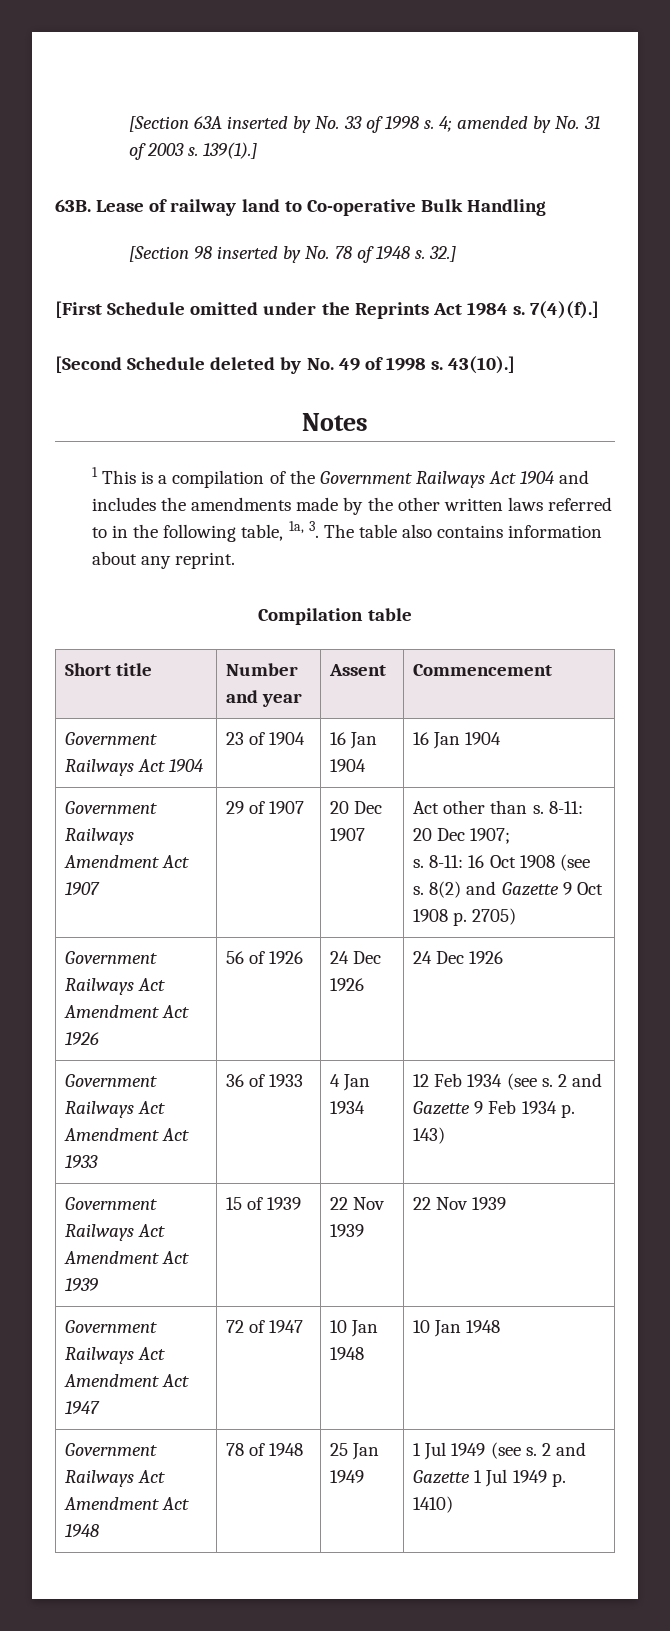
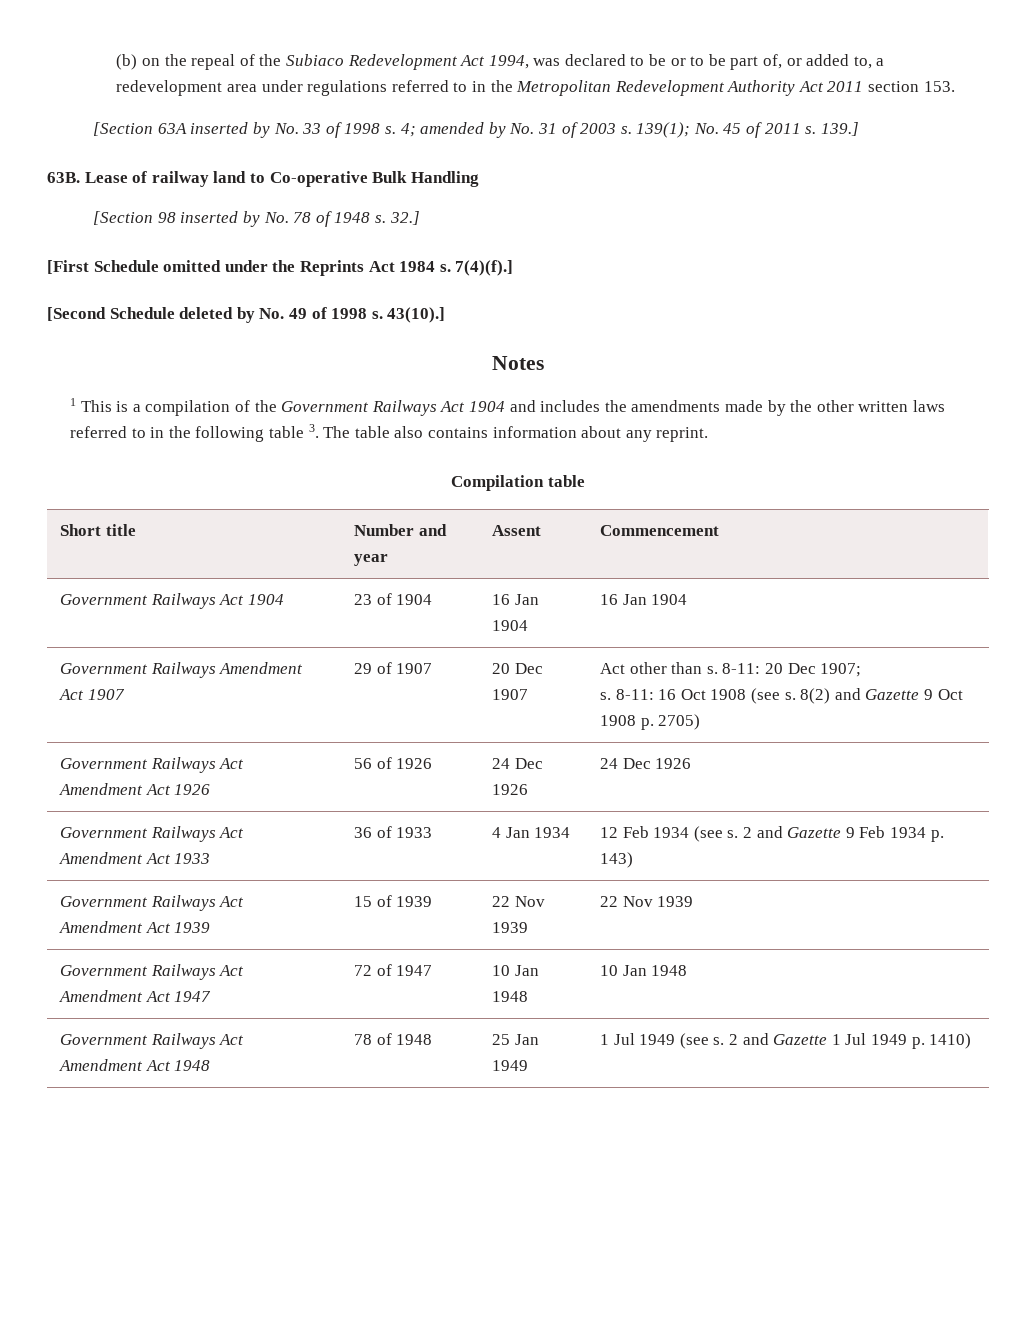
+ (b) on the repeal of the Subiaco Redevelopment Act 1994, was declared to be or to be part of, or added to, a redevelopment area under regulations referred to in the Metropolitan Redevelopment Authority Act 2011 section 153.
- 139(1).]
+ 139(1); No. 45 of 2011 s. 139.]
- 1 This is a compilation of the Government Railways Act 1904 and includes the amendments made by the other written laws referred to in the following table, 1a, 3. The table also contains information about any reprint.
+ 1 This is a compilation of the Government Railways Act 1904 and includes the amendments made by the other written laws referred to in the following table 3. The table also contains information about any reprint.

